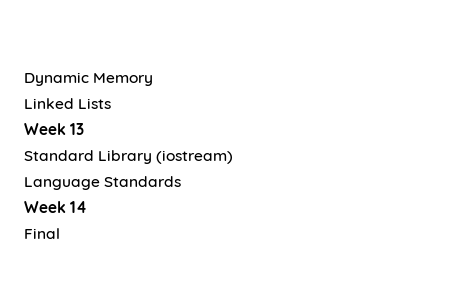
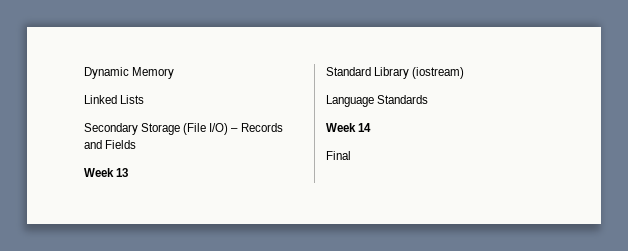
+ Secondary Storage (File I/O) – Records and Fields

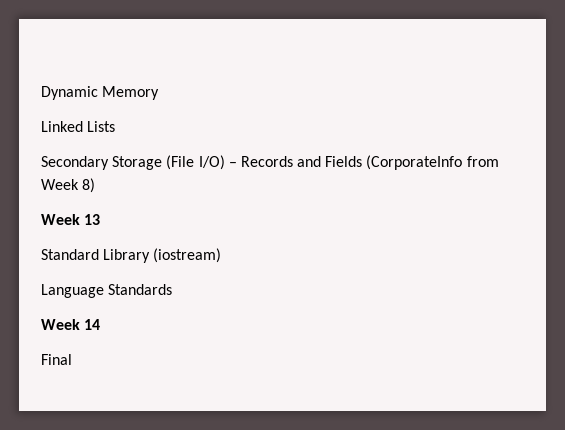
- Secondary Storage (File I/O) – Records and Fields
+ Secondary Storage (File I/O) – Records and Fields (CorporateInfo from Week 8)

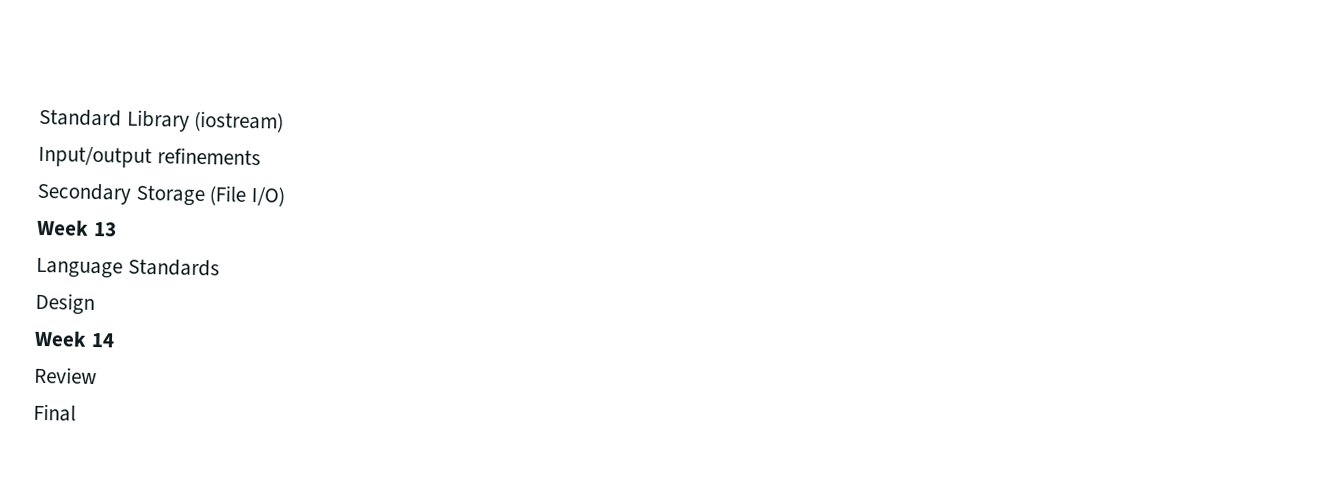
- Dynamic Memory
- Linked Lists
+ Standard Library (iostream)
+ Input/output refinements
- Secondary Storage (File I/O) – Records and Fields (CorporateInfo from Week 8)
+ Secondary Storage (File I/O)
- Standard Library (iostream)
+ Design
+ Review

